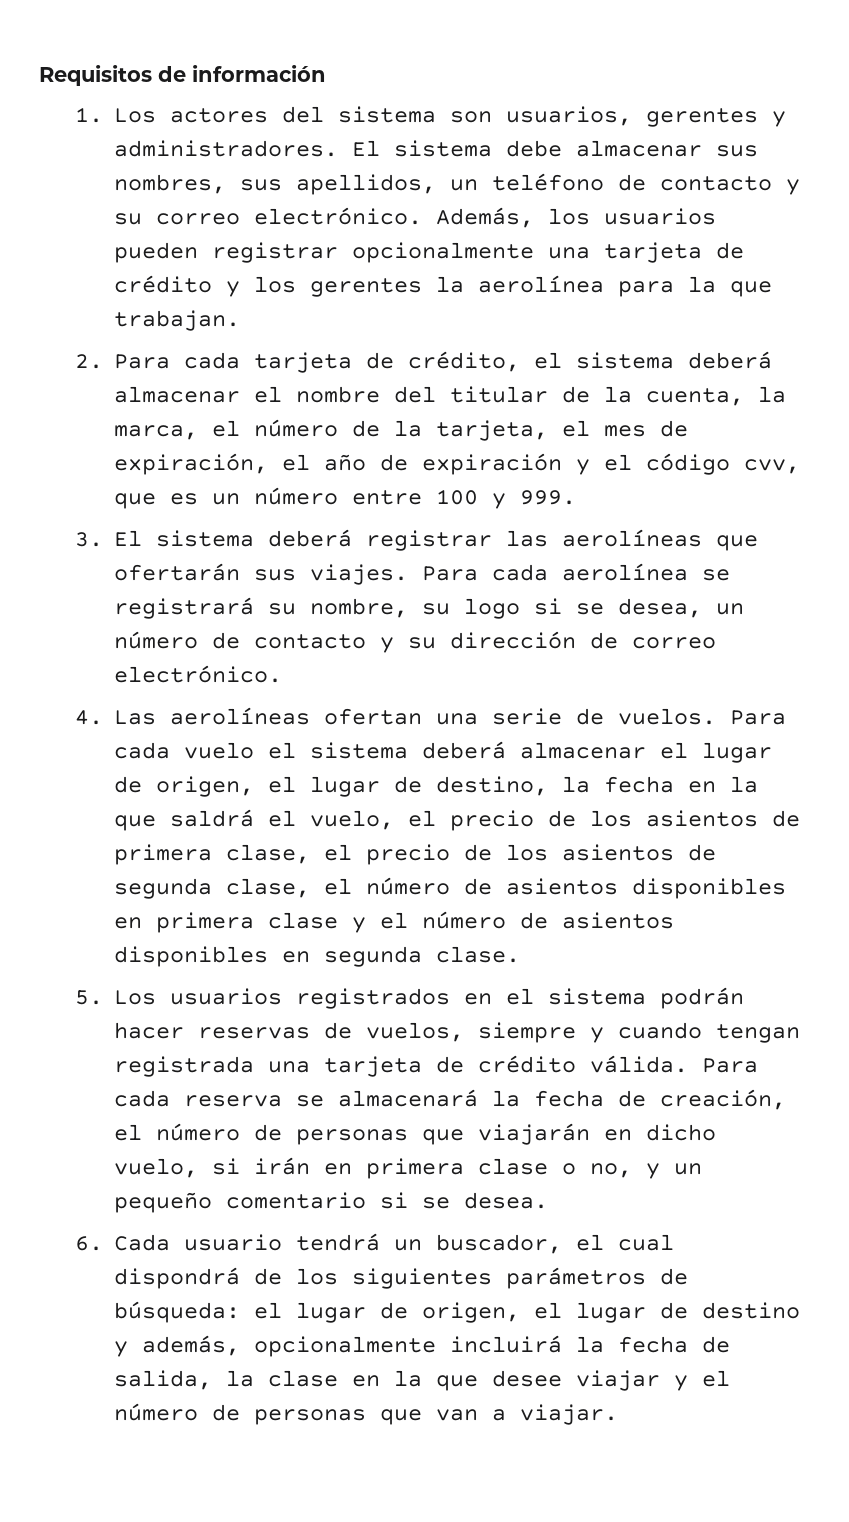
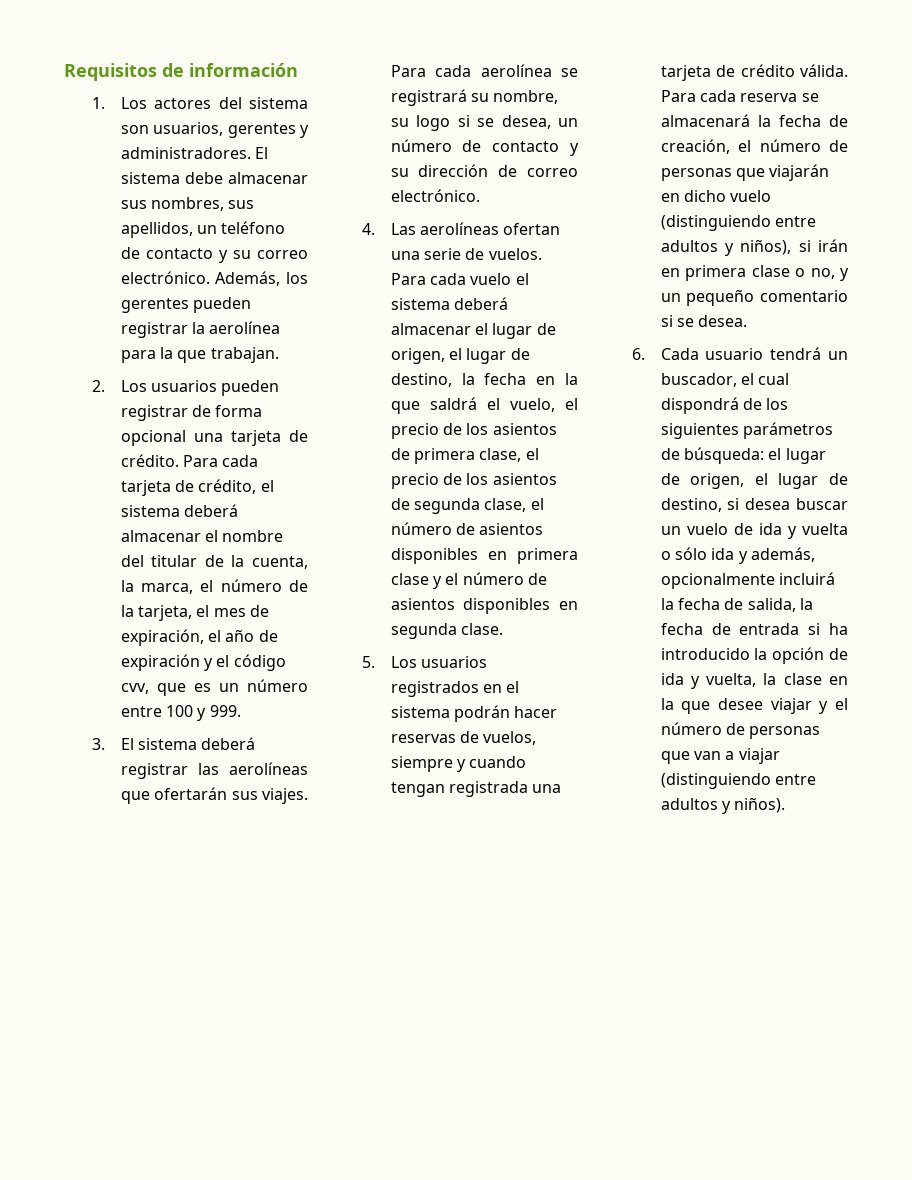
- Además, los usuarios pueden registrar opcionalmente una tarjeta de crédito y los gerentes la aerolínea para la que trabajan.
+ Además, los gerentes pueden registrar la aerolínea para la que trabajan.
- 2. Para cada tarjeta de crédito, el sistema deberá almacenar el nombre del titular de la cuenta, la marca, el número de la tarjeta, el mes de expiración, el año de expiración y el código cvv, que es un número entre 100 y 999.
+ 2. Los usuarios pueden registrar de forma opcional una tarjeta de crédito. Para cada tarjeta de crédito, el sistema deberá almacenar el nombre del titular de la cuenta, la marca, el número de la tarjeta, el mes de expiración, el año de expiración y el código cvv, que es un número entre 100 y 999.
- Para cada reserva se almacenará la fecha de creación, el número de personas que viajarán en dicho vuelo, si irán en primera clase o no, y un pequeño comentario si se desea.
+ Para cada reserva se almacenará la fecha de creación, el número de personas que viajarán en dicho vuelo (distinguiendo entre adultos y niños), si irán en primera clase o no, y un pequeño comentario si se desea.
- 6. Cada usuario tendrá un buscador, el cual dispondrá de los siguientes parámetros de búsqueda: el lugar de origen, el lugar de destino y además, opcionalmente incluirá la fecha de salida, la clase en la que desee viajar y el número de personas que van a viajar.
+ 6. Cada usuario tendrá un buscador, el cual dispondrá de los siguientes parámetros de búsqueda: el lugar de origen, el lugar de destino, si desea buscar un vuelo de ida y vuelta o sólo ida y además, opcionalmente incluirá la fecha de salida, la fecha de entrada si ha introducido la opción de ida y vuelta, la clase en la que desee viajar y el número de personas que van a viajar (distinguiendo entre adultos y niños).

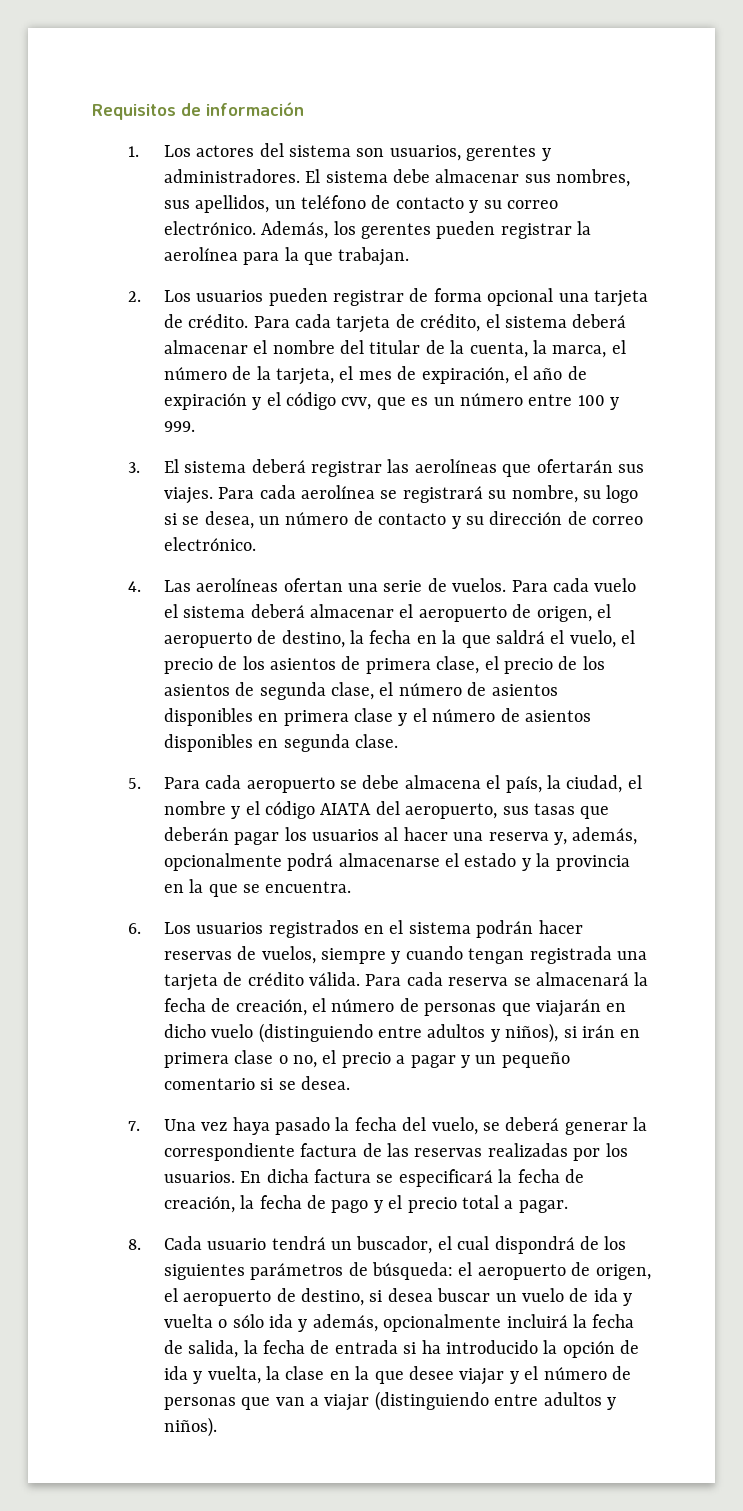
- Para cada vuelo el sistema deberá almacenar el lugar de origen, el lugar de destino, la fecha en la que saldrá el vuelo, el precio de los asientos de primera clase, el precio de los asientos de segunda clase, el número de asientos disponibles en primera clase y el número de asientos disponibles en segunda clase.
+ Para cada vuelo el sistema deberá almacenar el aeropuerto de origen, el aeropuerto de destino, la fecha en la que saldrá el vuelo, el precio de los asientos de primera clase, el precio de los asientos de segunda clase, el número de asientos disponibles en primera clase y el número de asientos disponibles en segunda clase.
- 5. Los usuarios registrados en el sistema podrán hacer reservas de vuelos, siempre y cuando tengan registrada una tarjeta de crédito válida.
+ 5. Para cada aeropuerto se debe almacena el país, la ciudad, el nombre y el código AIATA del aeropuerto, sus tasas que deberán pagar los usuarios al hacer una reserva y, además, opcionalmente podrá almacenarse el estado y la provincia en la que se encuentra.
+ 6. Los usuarios registrados en el sistema podrán hacer reservas de vuelos, siempre y cuando tengan registrada una tarjeta de crédito válida.
- Para cada reserva se almacenará la fecha de creación, el número de personas que viajarán en dicho vuelo (distinguiendo entre adultos y niños), si irán en primera clase o no, y un pequeño comentario si se desea.
+ Para cada reserva se almacenará la fecha de creación, el número de personas que viajarán en dicho vuelo (distinguiendo entre adultos y niños), si irán en primera clase o no, el precio a pagar y un pequeño comentario si se desea.
- 6. Cada usuario tendrá un buscador, el cual dispondrá de los siguientes parámetros de búsqueda:
+ 7. Una vez haya pasado la fecha del vuelo, se deberá generar la correspondiente factura de las reservas realizadas por los usuarios. En dicha factura se especificará la fecha de creación, la fecha de pago y el precio total a pagar.
+ 8. Cada usuario tendrá un buscador, el cual dispondrá de los siguientes parámetros de búsqueda:
- el lugar de origen, el lugar de destino, si desea buscar un vuelo de ida y vuelta o sólo ida y además, opcionalmente incluirá la fecha de salida, la fecha de entrada si ha introducido la opción de ida y vuelta, la clase en la que desee viajar y el número de personas que van a viajar (distinguiendo entre adultos y niños).
+ el aeropuerto de origen, el aeropuerto de destino, si desea buscar un vuelo de ida y vuelta o sólo ida y además, opcionalmente incluirá la fecha de salida, la fecha de entrada si ha introducido la opción de ida y vuelta, la clase en la que desee viajar y el número de personas que van a viajar (distinguiendo entre adultos y niños).

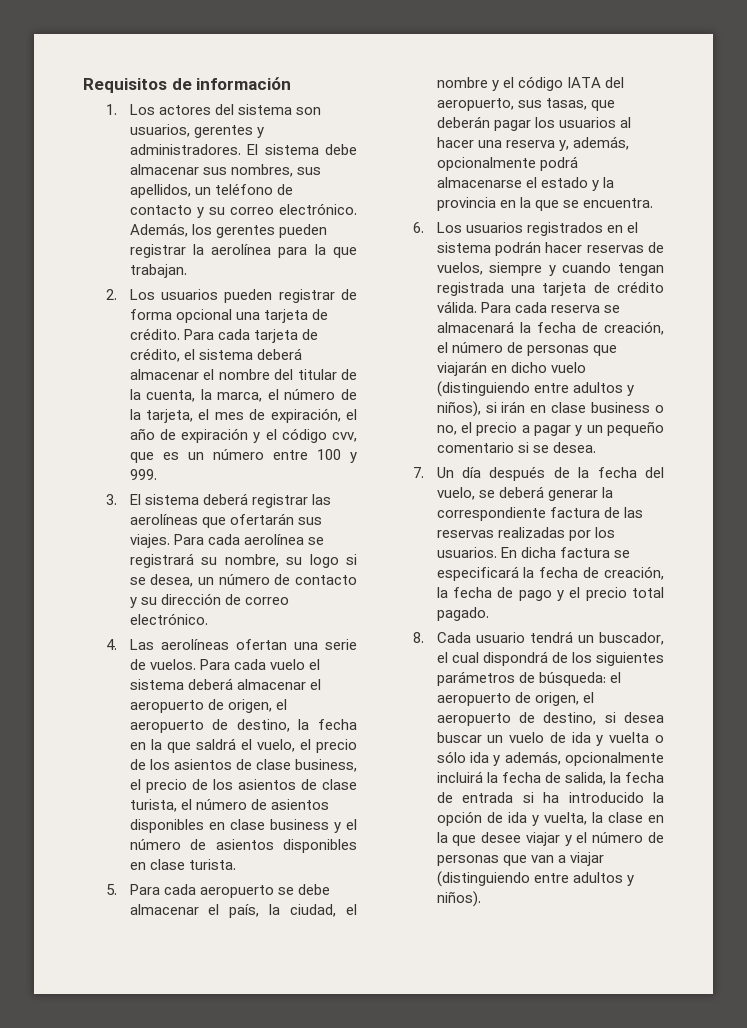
- Para cada vuelo el sistema deberá almacenar el aeropuerto de origen, el aeropuerto de destino, la fecha en la que saldrá el vuelo, el precio de los asientos de primera clase, el precio de los asientos de segunda clase, el número de asientos disponibles en primera clase y el número de asientos disponibles en segunda clase.
+ Para cada vuelo el sistema deberá almacenar el aeropuerto de origen, el aeropuerto de destino, la fecha en la que saldrá el vuelo, el precio de los asientos de clase business, el precio de los asientos de clase turista, el número de asientos disponibles en clase business y el número de asientos disponibles en clase turista.
- 5. Para cada aeropuerto se debe almacena el país, la ciudad, el nombre y el código AIATA del aeropuerto, sus tasas que deberán pagar los usuarios al hacer una reserva y, además, opcionalmente podrá almacenarse el estado y la provincia en la que se encuentra.
+ 5. Para cada aeropuerto se debe almacenar el país, la ciudad, el nombre y el código IATA del aeropuerto, sus tasas, que deberán pagar los usuarios al hacer una reserva y, además, opcionalmente podrá almacenarse el estado y la provincia en la que se encuentra.
- Para cada reserva se almacenará la fecha de creación, el número de personas que viajarán en dicho vuelo (distinguiendo entre adultos y niños), si irán en primera clase o no, el precio a pagar y un pequeño comentario si se desea.
+ Para cada reserva se almacenará la fecha de creación, el número de personas que viajarán en dicho vuelo (distinguiendo entre adultos y niños), si irán en clase business o no, el precio a pagar y un pequeño comentario si se desea.
- 7. Una vez haya pasado la fecha del vuelo, se deberá generar la correspondiente factura de las reservas realizadas por los usuarios.
+ 7. Un día después de la fecha del vuelo, se deberá generar la correspondiente factura de las reservas realizadas por los usuarios.
- En dicha factura se especificará la fecha de creación, la fecha de pago y el precio total a pagar.
+ En dicha factura se especificará la fecha de creación, la fecha de pago y el precio total pagado.

